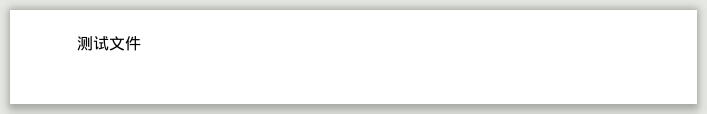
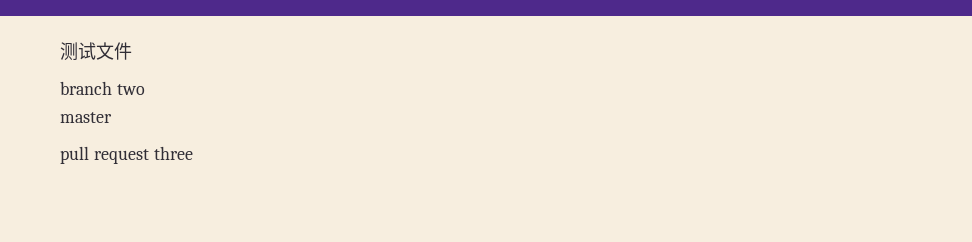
+ branch two
+ master
+ pull request three

